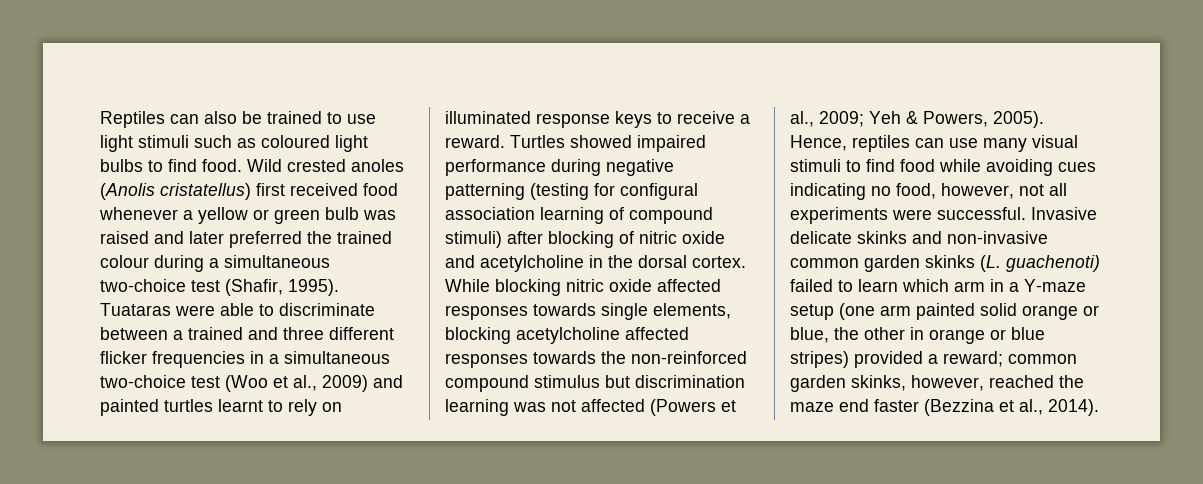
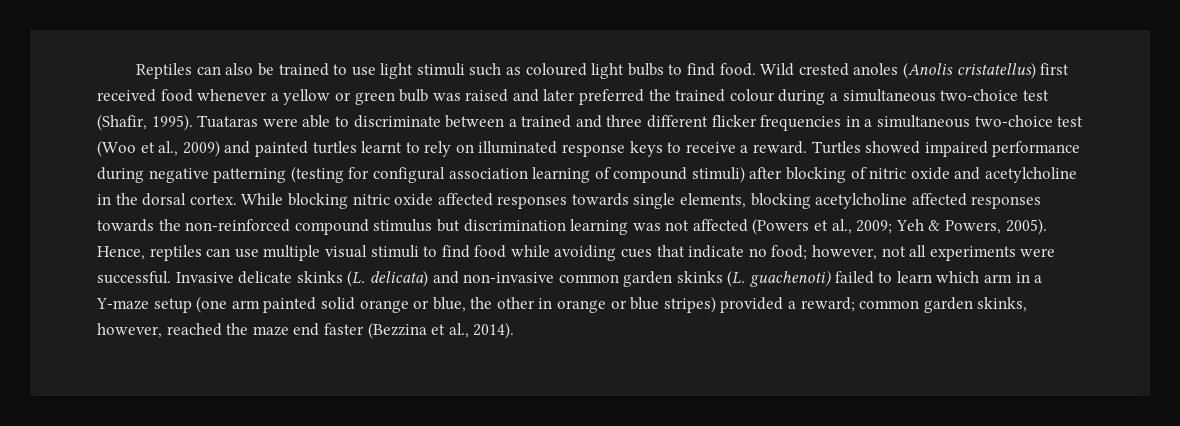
- Hence, reptiles can use many visual stimuli to find food while avoiding cues indicating no food, however, not all experiments were successful.
+ Hence, reptiles can use multiple visual stimuli to find food while avoiding cues that indicate no food; however, not all experiments were successful.
- Invasive delicate skinks and non-invasive common garden skinks (L. guachenoti) failed to learn which arm in a Y-maze setup (one arm painted solid orange or blue, the other in orange or blue stripes) provided a reward; common garden skinks, however, reached the maze end faster (Bezzina et al., 2014).
+ Invasive delicate skinks (L. delicata) and non-invasive common garden skinks (L. guachenoti) failed to learn which arm in a Y-maze setup (one arm painted solid orange or blue, the other in orange or blue stripes) provided a reward; common garden skinks, however, reached the maze end faster (Bezzina et al., 2014).

